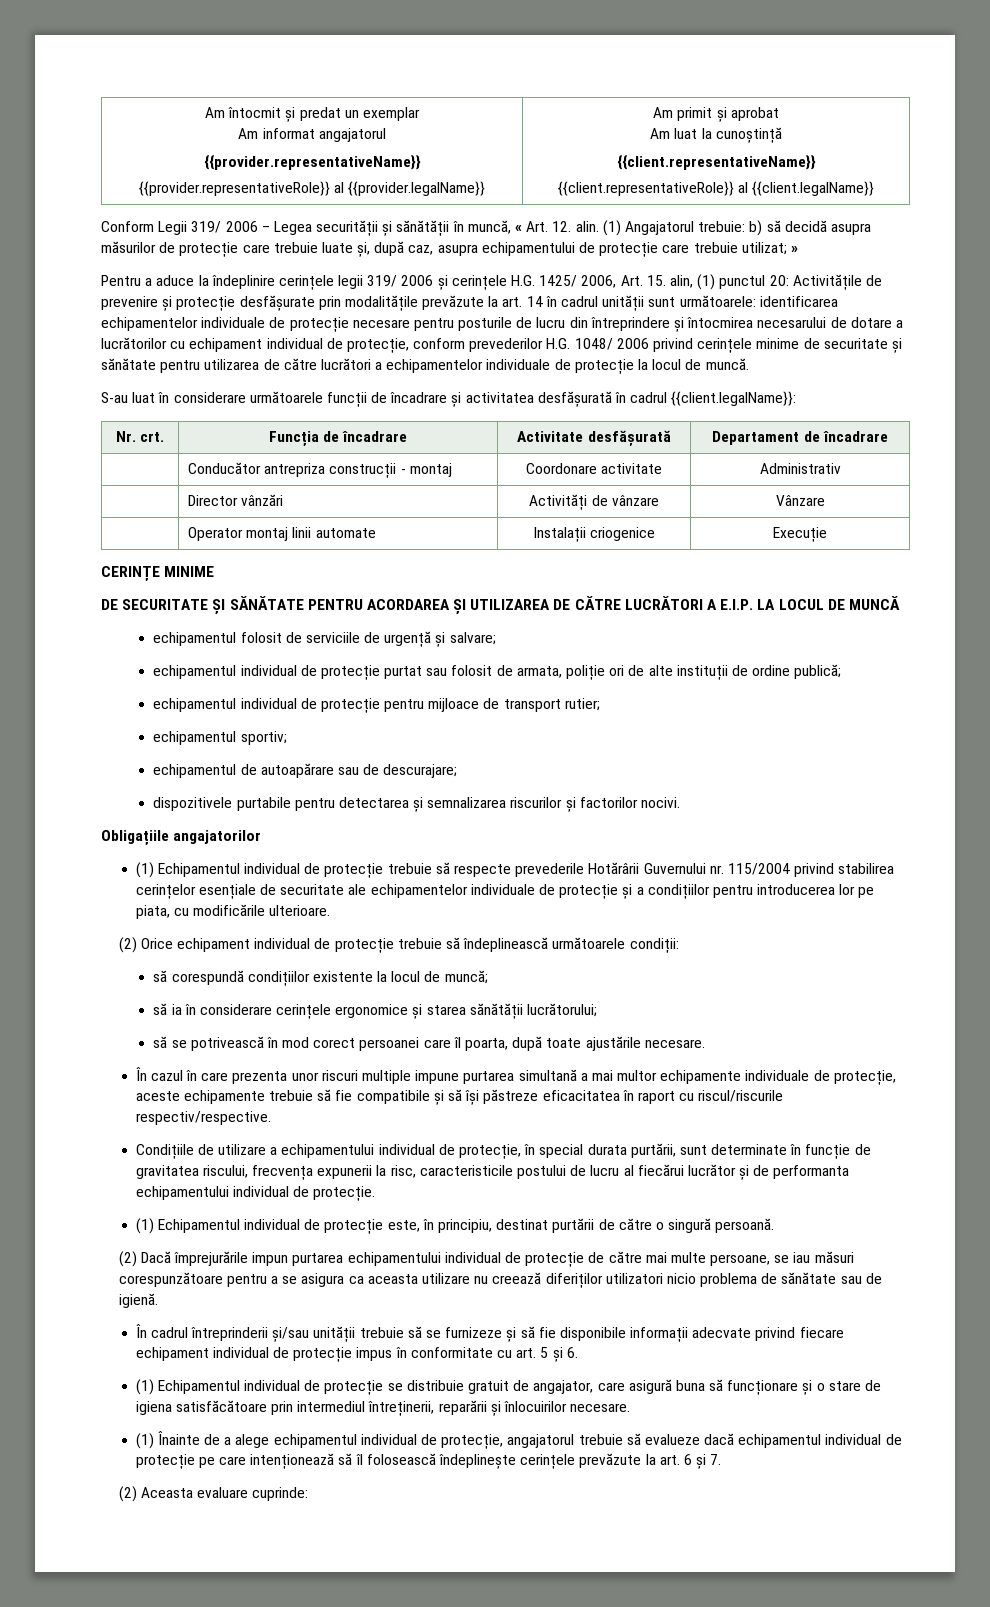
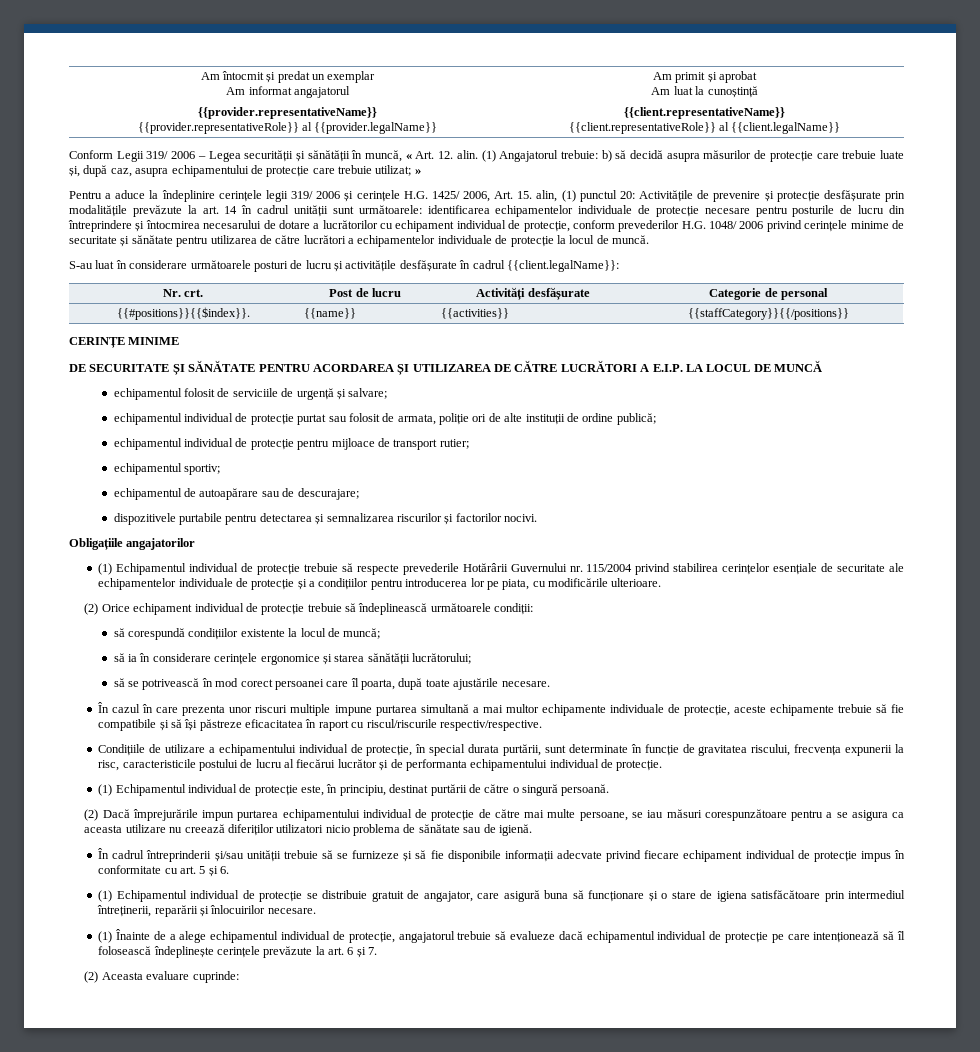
- S-au luat în considerare următoarele funcții de încadrare și activitatea desfășurată în cadrul {{client.legalName}}:
+ S-au luat în considerare următoarele posturi de lucru și activitățile desfășurate în cadrul {{client.legalName}}:
- Nr. crt. | Funcția de încadrare | Activitate desfășurată | Departament de încadrare
- | Conducător antrepriza construcții - montaj | Coordonare activitate | Administrativ
- | Director vânzări | Activități de vânzare | Vânzare
- | Operator montaj linii automate | Instalații criogenice | Execuție
+ Nr. crt. | Post de lucru | Activități desfășurate | Categorie de personal
+ {{#positions}}{{$index}}. | {{name}} | {{activities}} | {{staffCategory}}{{/positions}}

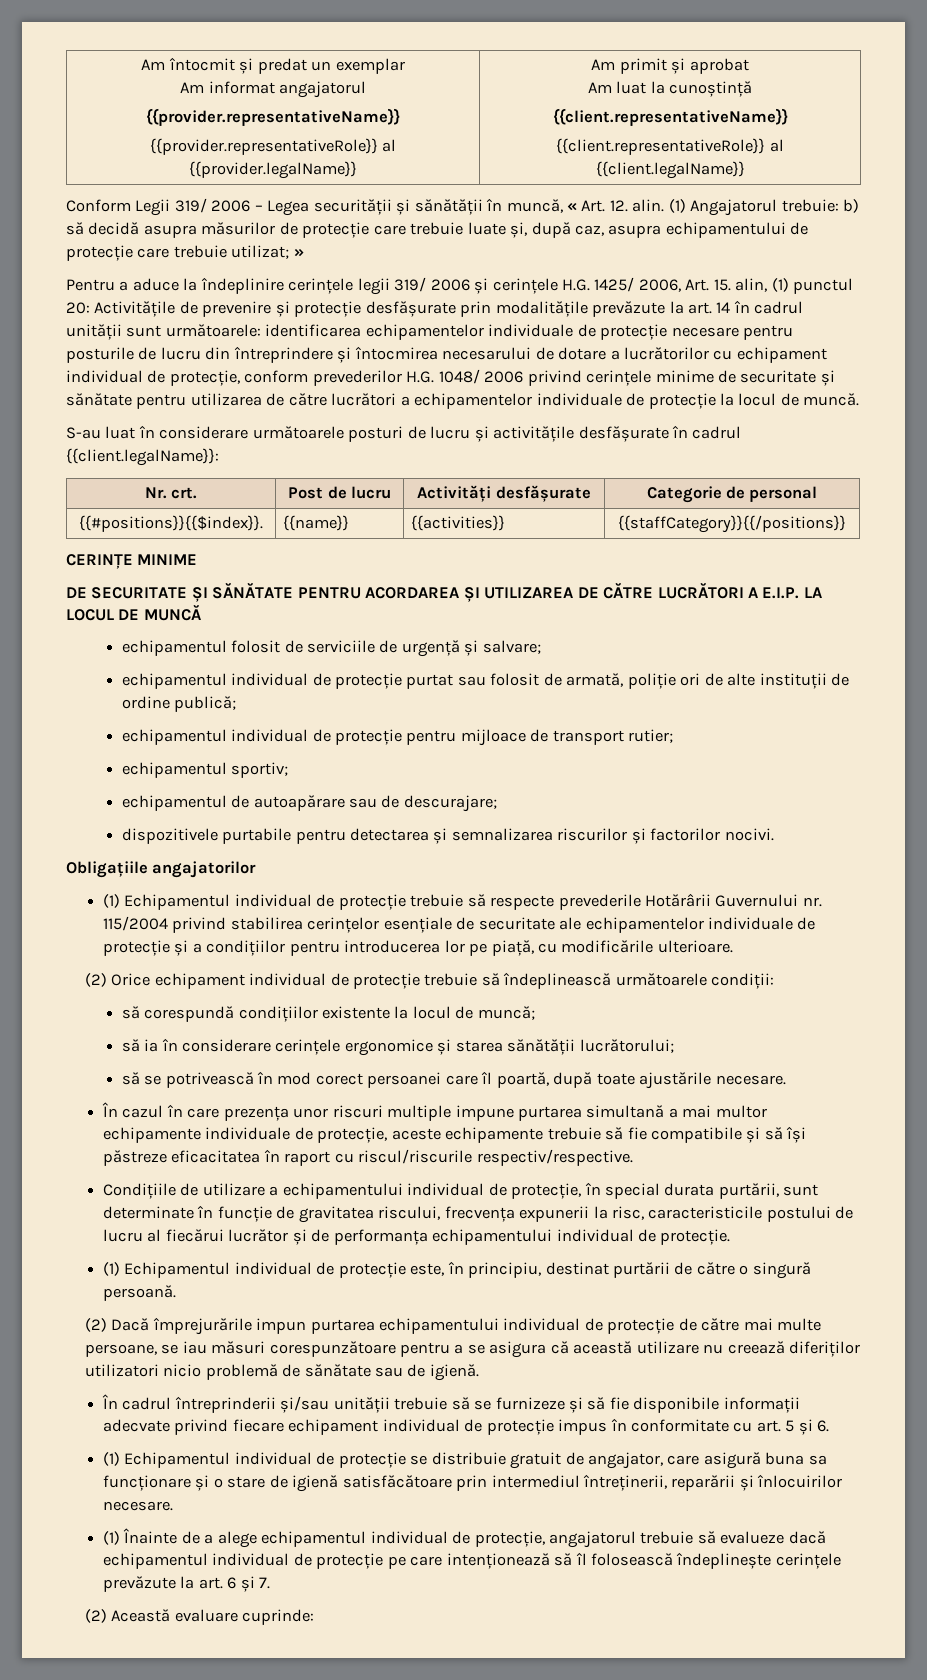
- echipamentul individual de protecție purtat sau folosit de armata, poliție ori de alte instituții de ordine publică;
+ echipamentul individual de protecție purtat sau folosit de armată, poliție ori de alte instituții de ordine publică;
- (1) Echipamentul individual de protecție trebuie să respecte prevederile Hotărârii Guvernului nr. 115/2004 privind stabilirea cerințelor esențiale de securitate ale echipamentelor individuale de protecție și a condițiilor pentru introducerea lor pe piata, cu modificările ulterioare.
+ (1) Echipamentul individual de protecție trebuie să respecte prevederile Hotărârii Guvernului nr. 115/2004 privind stabilirea cerințelor esențiale de securitate ale echipamentelor individuale de protecție și a condițiilor pentru introducerea lor pe piață, cu modificările ulterioare.
- să se potrivească în mod corect persoanei care îl poarta, după toate ajustările necesare.
+ să se potrivească în mod corect persoanei care îl poartă, după toate ajustările necesare.
- În cazul în care prezenta unor riscuri multiple impune purtarea simultană a mai multor echipamente individuale de protecție, aceste echipamente trebuie să fie compatibile și să își păstreze eficacitatea în raport cu riscul/riscurile respectiv/respective.
+ În cazul în care prezența unor riscuri multiple impune purtarea simultană a mai multor echipamente individuale de protecție, aceste echipamente trebuie să fie compatibile și să își păstreze eficacitatea în raport cu riscul/riscurile respectiv/respective.
- Condițiile de utilizare a echipamentului individual de protecție, în special durata purtării, sunt determinate în funcție de gravitatea riscului, frecvența expunerii la risc, caracteristicile postului de lucru al fiecărui lucrător și de performanta echipamentului individual de protecție.
+ Condițiile de utilizare a echipamentului individual de protecție, în special durata purtării, sunt determinate în funcție de gravitatea riscului, frecvența expunerii la risc, caracteristicile postului de lucru al fiecărui lucrător și de performanța echipamentului individual de protecție.
- (2) Dacă împrejurările impun purtarea echipamentului individual de protecție de către mai multe persoane, se iau măsuri corespunzătoare pentru a se asigura ca aceasta utilizare nu creează diferiților utilizatori nicio problema de sănătate sau de igienă.
+ (2) Dacă împrejurările impun purtarea echipamentului individual de protecție de către mai multe persoane, se iau măsuri corespunzătoare pentru a se asigura că această utilizare nu creează diferiților utilizatori nicio problemă de sănătate sau de igienă.
- (1) Echipamentul individual de protecție se distribuie gratuit de angajator, care asigură buna să funcționare și o stare de igiena satisfăcătoare prin intermediul întreținerii, reparării și înlocuirilor necesare.
+ (1) Echipamentul individual de protecție se distribuie gratuit de angajator, care asigură buna sa funcționare și o stare de igienă satisfăcătoare prin intermediul întreținerii, reparării și înlocuirilor necesare.
- (2) Aceasta evaluare cuprinde:
+ (2) Această evaluare cuprinde:

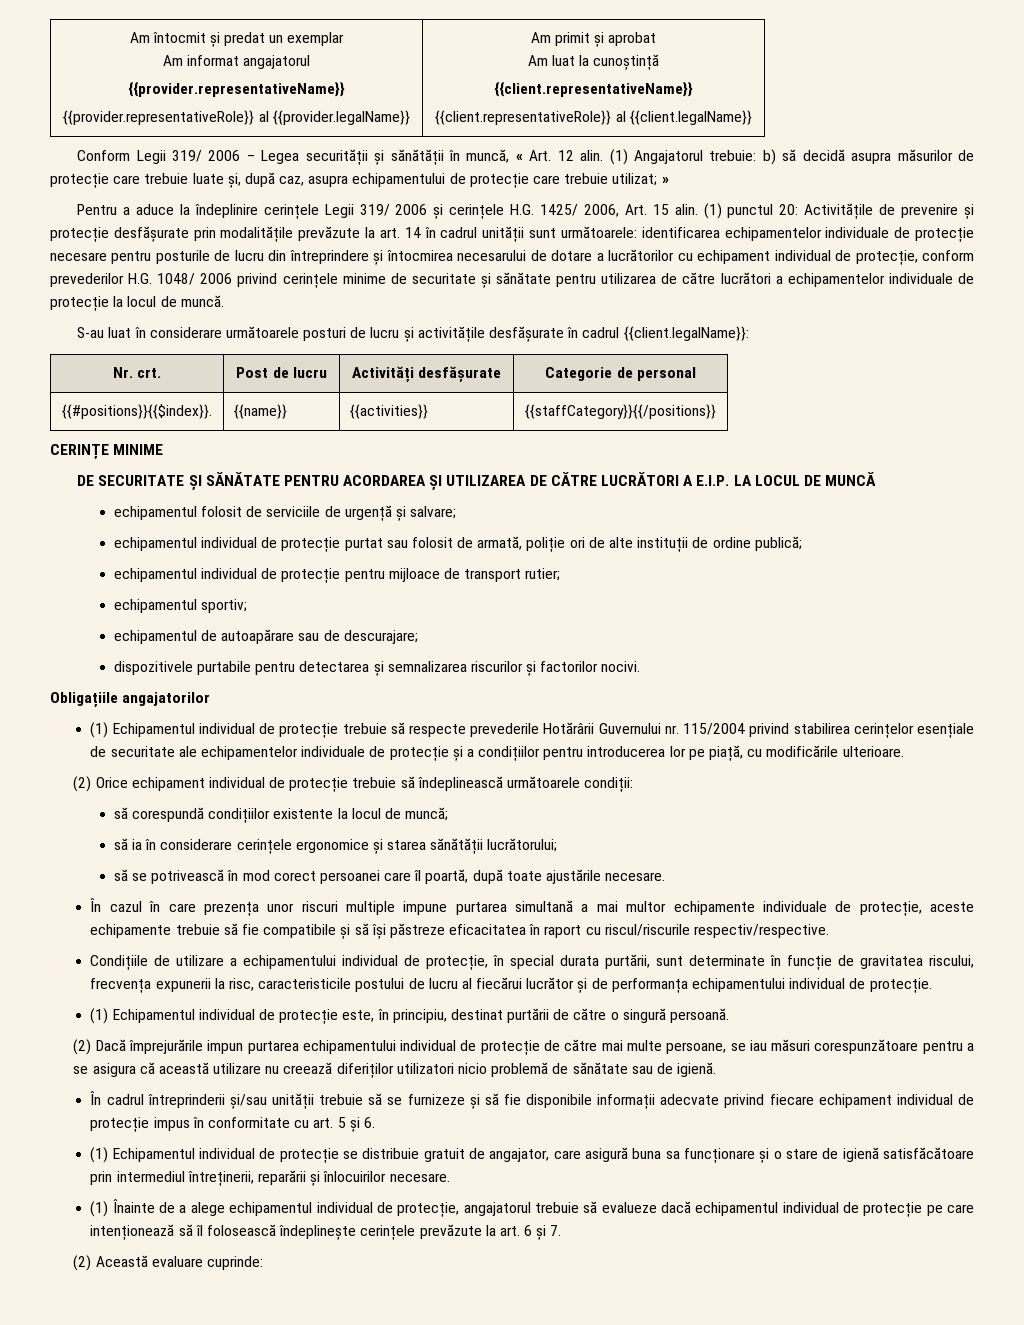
- Conform Legii 319/ 2006 – Legea securității și sănătății în muncă, « Art. 12. alin.
+ Conform Legii 319/ 2006 – Legea securității și sănătății în muncă, « Art. 12 alin.
- Pentru a aduce la îndeplinire cerințele legii 319/ 2006 și cerințele H.G. 1425/ 2006, Art. 15. alin, (1) punctul 20:
+ Pentru a aduce la îndeplinire cerințele Legii 319/ 2006 și cerințele H.G. 1425/ 2006, Art. 15 alin. (1) punctul 20:

